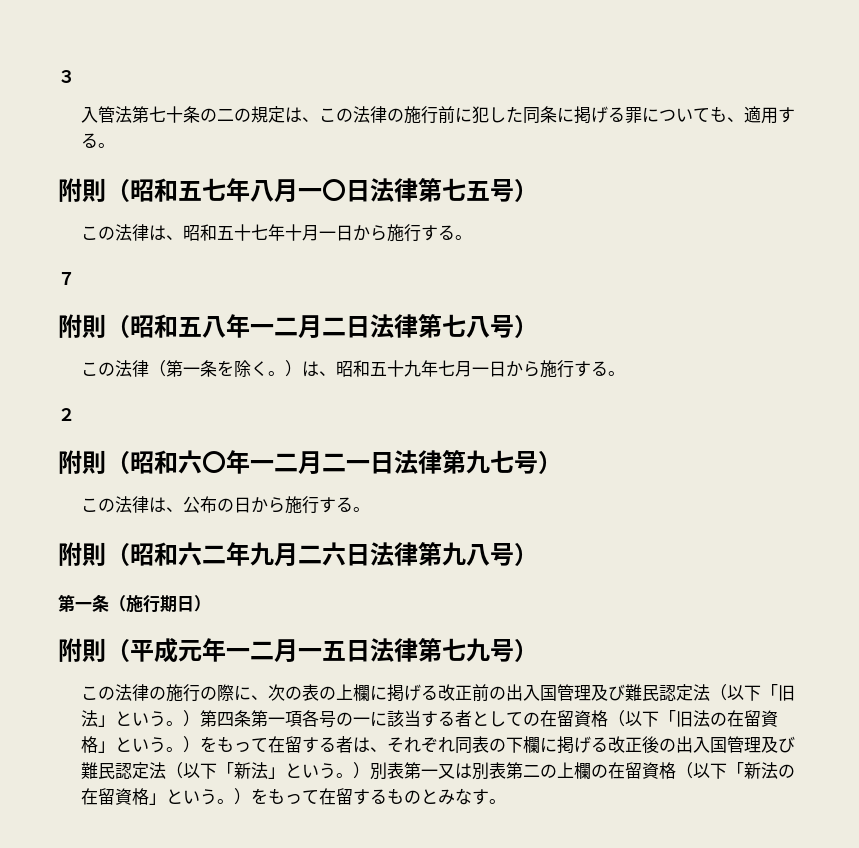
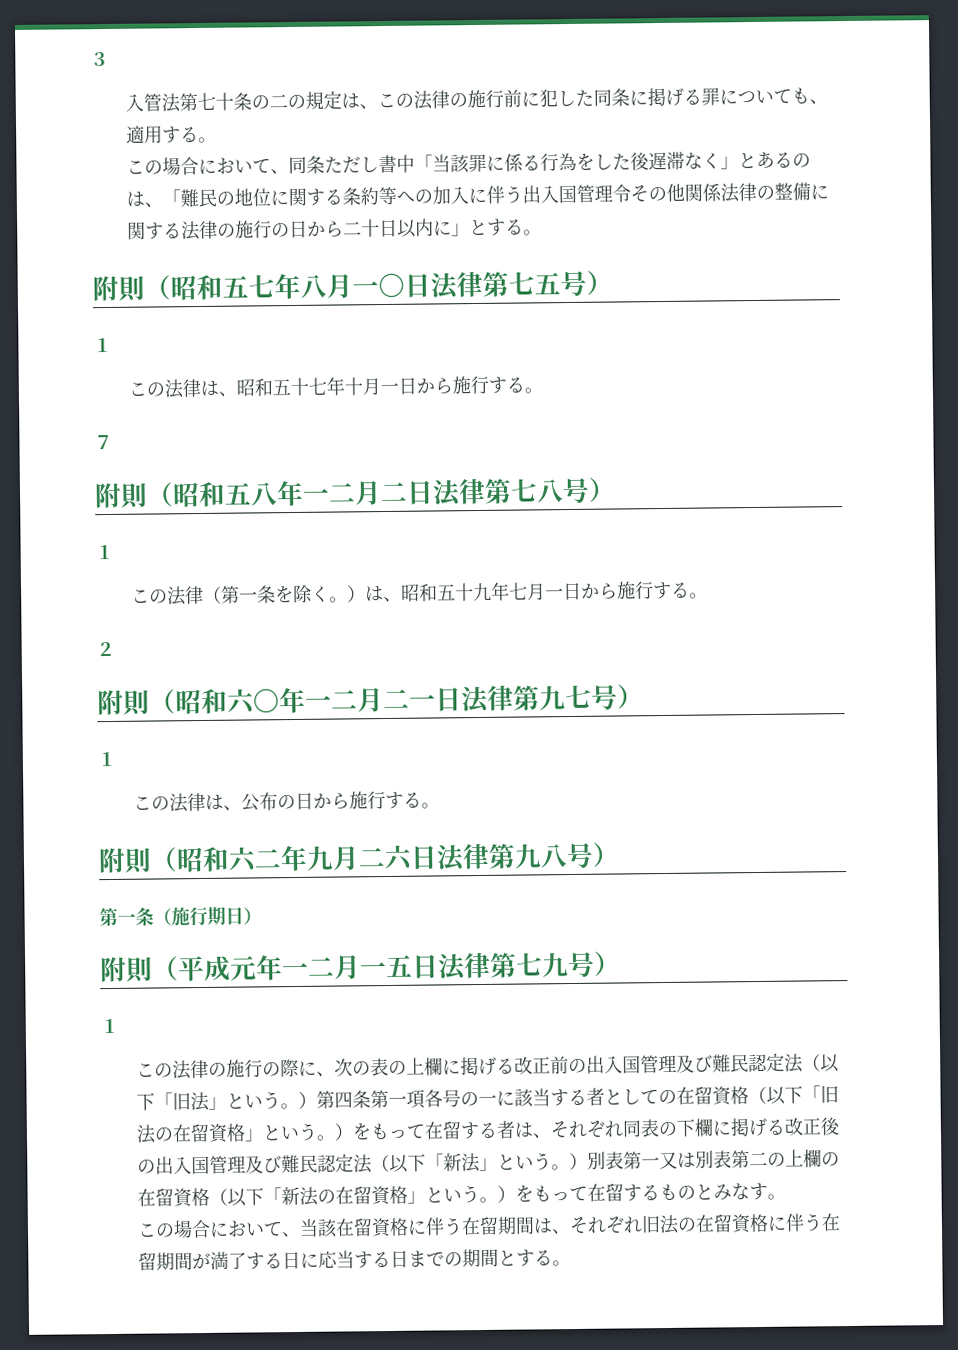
+ この場合において、同条ただし書中「当該罪に係る行為をした後遅滞なく」とあるのは、「難民の地位に関する条約等への加入に伴う出入国管理令その他関係法律の整備に関する法律の施行の日から二十日以内に」とする。
  附則（昭和五七年八月一〇日法律第七五号）
+ １
  附則（昭和五八年一二月二日法律第七八号）
+ １
  附則（昭和六〇年一二月二一日法律第九七号）
+ １
  附則（平成元年一二月一五日法律第七九号）
+ １
+ この場合において、当該在留資格に伴う在留期間は、それぞれ旧法の在留資格に伴う在留期間が満了する日に応当する日までの期間とする。

